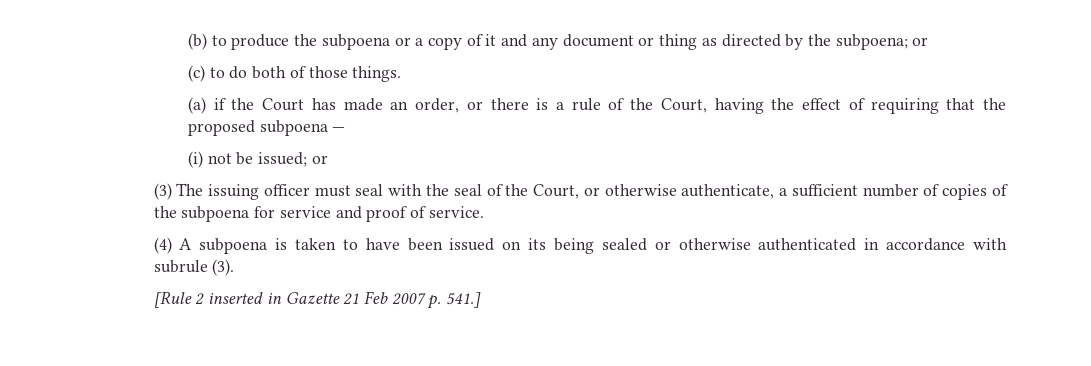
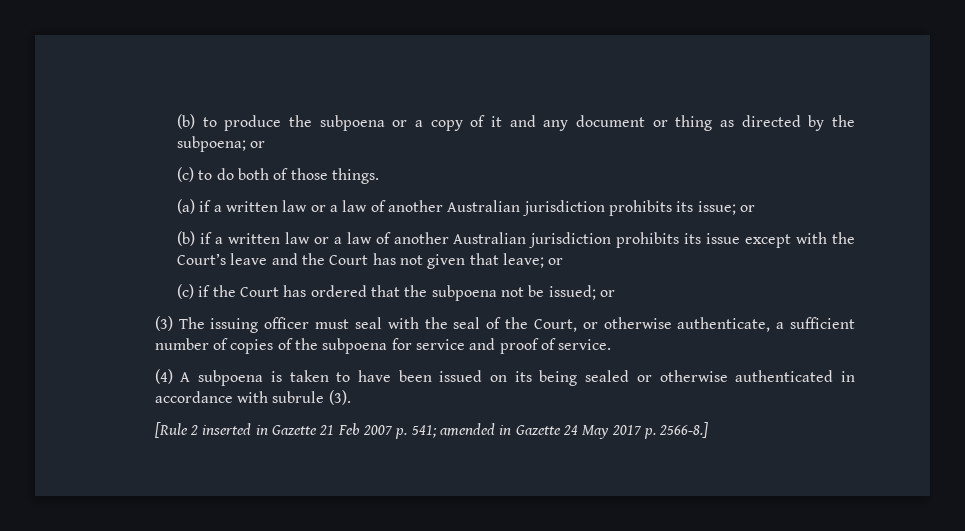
- (a) if the Court has made an order, or there is a rule of the Court, having the effect of requiring that the proposed subpoena —
- (i) not be issued; or
+ (a) if a written law or a law of another Australian jurisdiction prohibits its issue; or
+ (b) if a written law or a law of another Australian jurisdiction prohibits its issue except with the Court’s leave and the Court has not given that leave; or
+ (c) if the Court has ordered that the subpoena not be issued; or
- [Rule 2 inserted in Gazette 21 Feb 2007 p. 541.]
+ [Rule 2 inserted in Gazette 21 Feb 2007 p. 541; amended in Gazette 24 May 2017 p. 2566-8.]

